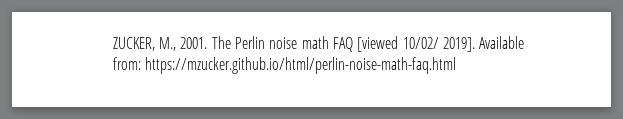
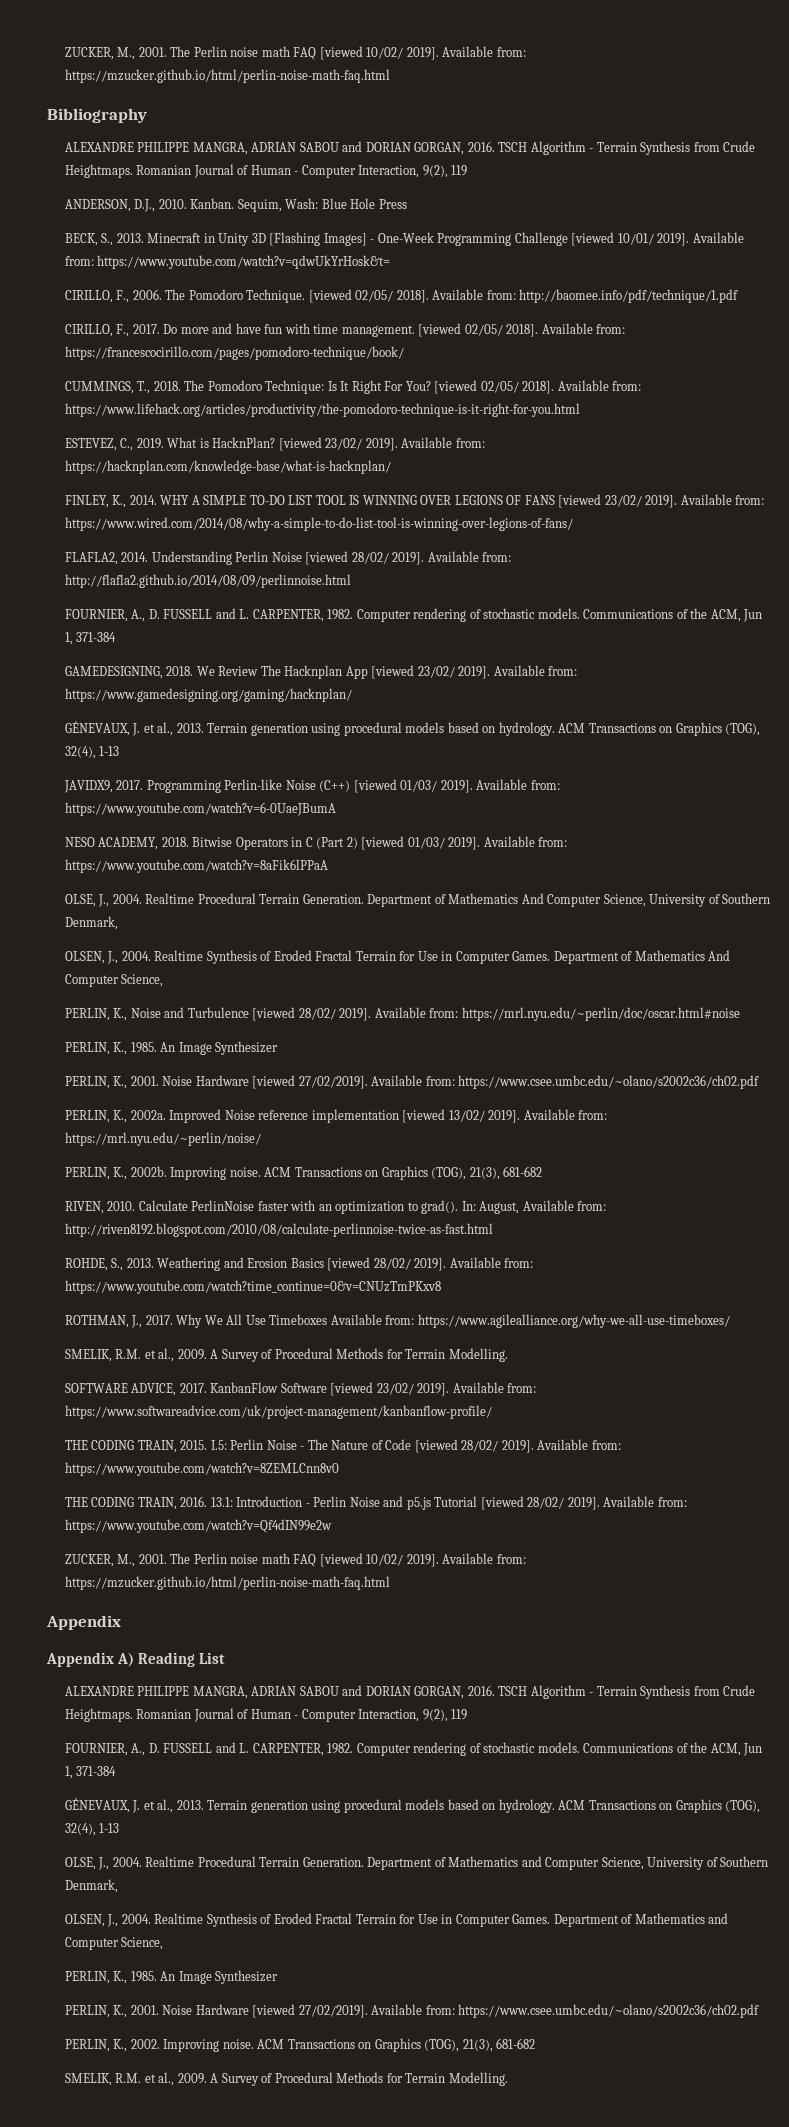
+ Bibliography
+ ALEXANDRE PHILIPPE MANGRA, ADRIAN SABOU and DORIAN GORGAN, 2016. TSCH Algorithm - Terrain Synthesis from Crude Heightmaps. Romanian Journal of Human - Computer Interaction, 9(2), 119
+ ANDERSON, D.J., 2010. Kanban. Sequim, Wash: Blue Hole Press
+ BECK, S., 2013. Minecraft in Unity 3D [Flashing Images] - One-Week Programming Challenge [viewed 10/01/ 2019]. Available from: https://www.youtube.com/watch?v=qdwUkYrHosk&t=
+ CIRILLO, F., 2006. The Pomodoro Technique. [viewed 02/05/ 2018]. Available from: http://baomee.info/pdf/technique/1.pdf
+ CIRILLO, F., 2017. Do more and have fun with time management. [viewed 02/05/ 2018]. Available from: https://francescocirillo.com/pages/pomodoro-technique/book/
+ CUMMINGS, T., 2018. The Pomodoro Technique: Is It Right For You? [viewed 02/05/ 2018]. Available from: https://www.lifehack.org/articles/productivity/the-pomodoro-technique-is-it-right-for-you.html
+ ESTEVEZ, C., 2019. What is HacknPlan? [viewed 23/02/ 2019]. Available from: https://hacknplan.com/knowledge-base/what-is-hacknplan/
+ FINLEY, K., 2014. WHY A SIMPLE TO-DO LIST TOOL IS WINNING OVER LEGIONS OF FANS [viewed 23/02/ 2019]. Available from: https://www.wired.com/2014/08/why-a-simple-to-do-list-tool-is-winning-over-legions-of-fans/
+ FLAFLA2, 2014. Understanding Perlin Noise [viewed 28/02/ 2019]. Available from: http://flafla2.github.io/2014/08/09/perlinnoise.html
+ FOURNIER, A., D. FUSSELL and L. CARPENTER, 1982. Computer rendering of stochastic models. Communications of the ACM, Jun 1, 371-384
+ GAMEDESIGNING, 2018. We Review The Hacknplan App [viewed 23/02/ 2019]. Available from: https://www.gamedesigning.org/gaming/hacknplan/
+ GÉNEVAUX, J. et al., 2013. Terrain generation using procedural models based on hydrology. ACM Transactions on Graphics (TOG), 32(4), 1-13
+ JAVIDX9, 2017. Programming Perlin-like Noise (C++) [viewed 01/03/ 2019]. Available from: https://www.youtube.com/watch?v=6-0UaeJBumA
+ NESO ACADEMY, 2018. Bitwise Operators in C (Part 2) [viewed 01/03/ 2019]. Available from: https://www.youtube.com/watch?v=8aFik6lPPaA
+ OLSE, J., 2004. Realtime Procedural Terrain Generation. Department of Mathematics And Computer Science, University of Southern Denmark,
+ OLSEN, J., 2004. Realtime Synthesis of Eroded Fractal Terrain for Use in Computer Games. Department of Mathematics And Computer Science,
+ PERLIN, K., Noise and Turbulence [viewed 28/02/ 2019]. Available from: https://mrl.nyu.edu/~perlin/doc/oscar.html#noise
+ PERLIN, K., 1985. An Image Synthesizer
+ PERLIN, K., 2001. Noise Hardware [viewed 27/02/2019]. Available from: https://www.csee.umbc.edu/~olano/s2002c36/ch02.pdf
+ PERLIN, K., 2002a. Improved Noise reference implementation [viewed 13/02/ 2019]. Available from: https://mrl.nyu.edu/~perlin/noise/
+ PERLIN, K., 2002b. Improving noise. ACM Transactions on Graphics (TOG), 21(3), 681-682
+ RIVEN, 2010. Calculate PerlinNoise faster with an optimization to grad(). In: August, Available from: http://riven8192.blogspot.com/2010/08/calculate-perlinnoise-twice-as-fast.html
+ ROHDE, S., 2013. Weathering and Erosion Basics [viewed 28/02/ 2019]. Available from: https://www.youtube.com/watch?time_continue=0&v=CNUzTmPKxv8
+ ROTHMAN, J., 2017. Why We All Use Timeboxes Available from: https://www.agilealliance.org/why-we-all-use-timeboxes/
+ SMELIK, R.M. et al., 2009. A Survey of Procedural Methods for Terrain Modelling.
+ SOFTWARE ADVICE, 2017. KanbanFlow Software [viewed 23/02/ 2019]. Available from: https://www.softwareadvice.com/uk/project-management/kanbanflow-profile/
+ THE CODING TRAIN, 2015. I.5: Perlin Noise - The Nature of Code [viewed 28/02/ 2019]. Available from: https://www.youtube.com/watch?v=8ZEMLCnn8v0
+ THE CODING TRAIN, 2016. 13.1: Introduction - Perlin Noise and p5.js Tutorial [viewed 28/02/ 2019]. Available from: https://www.youtube.com/watch?v=Qf4dIN99e2w
+ ZUCKER, M., 2001. The Perlin noise math FAQ [viewed 10/02/ 2019]. Available from: https://mzucker.github.io/html/perlin-noise-math-faq.html
+ Appendix
+ Appendix A) Reading List
+ ALEXANDRE PHILIPPE MANGRA, ADRIAN SABOU and DORIAN GORGAN, 2016. TSCH Algorithm - Terrain Synthesis from Crude Heightmaps. Romanian Journal of Human - Computer Interaction, 9(2), 119
+ FOURNIER, A., D. FUSSELL and L. CARPENTER, 1982. Computer rendering of stochastic models. Communications of the ACM, Jun 1, 371-384
+ GÉNEVAUX, J. et al., 2013. Terrain generation using procedural models based on hydrology. ACM Transactions on Graphics (TOG), 32(4), 1-13
+ OLSE, J., 2004. Realtime Procedural Terrain Generation. Department of Mathematics and Computer Science, University of Southern Denmark,
+ OLSEN, J., 2004. Realtime Synthesis of Eroded Fractal Terrain for Use in Computer Games. Department of Mathematics and Computer Science,
+ PERLIN, K., 1985. An Image Synthesizer
+ PERLIN, K., 2001. Noise Hardware [viewed 27/02/2019]. Available from: https://www.csee.umbc.edu/~olano/s2002c36/ch02.pdf
+ PERLIN, K., 2002. Improving noise. ACM Transactions on Graphics (TOG), 21(3), 681-682
+ SMELIK, R.M. et al., 2009. A Survey of Procedural Methods for Terrain Modelling.

